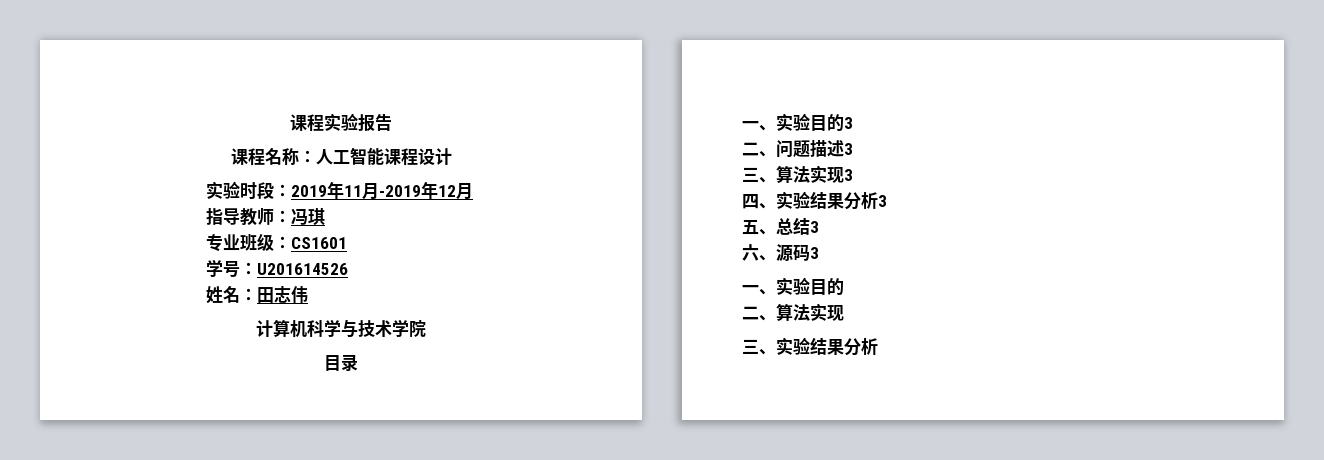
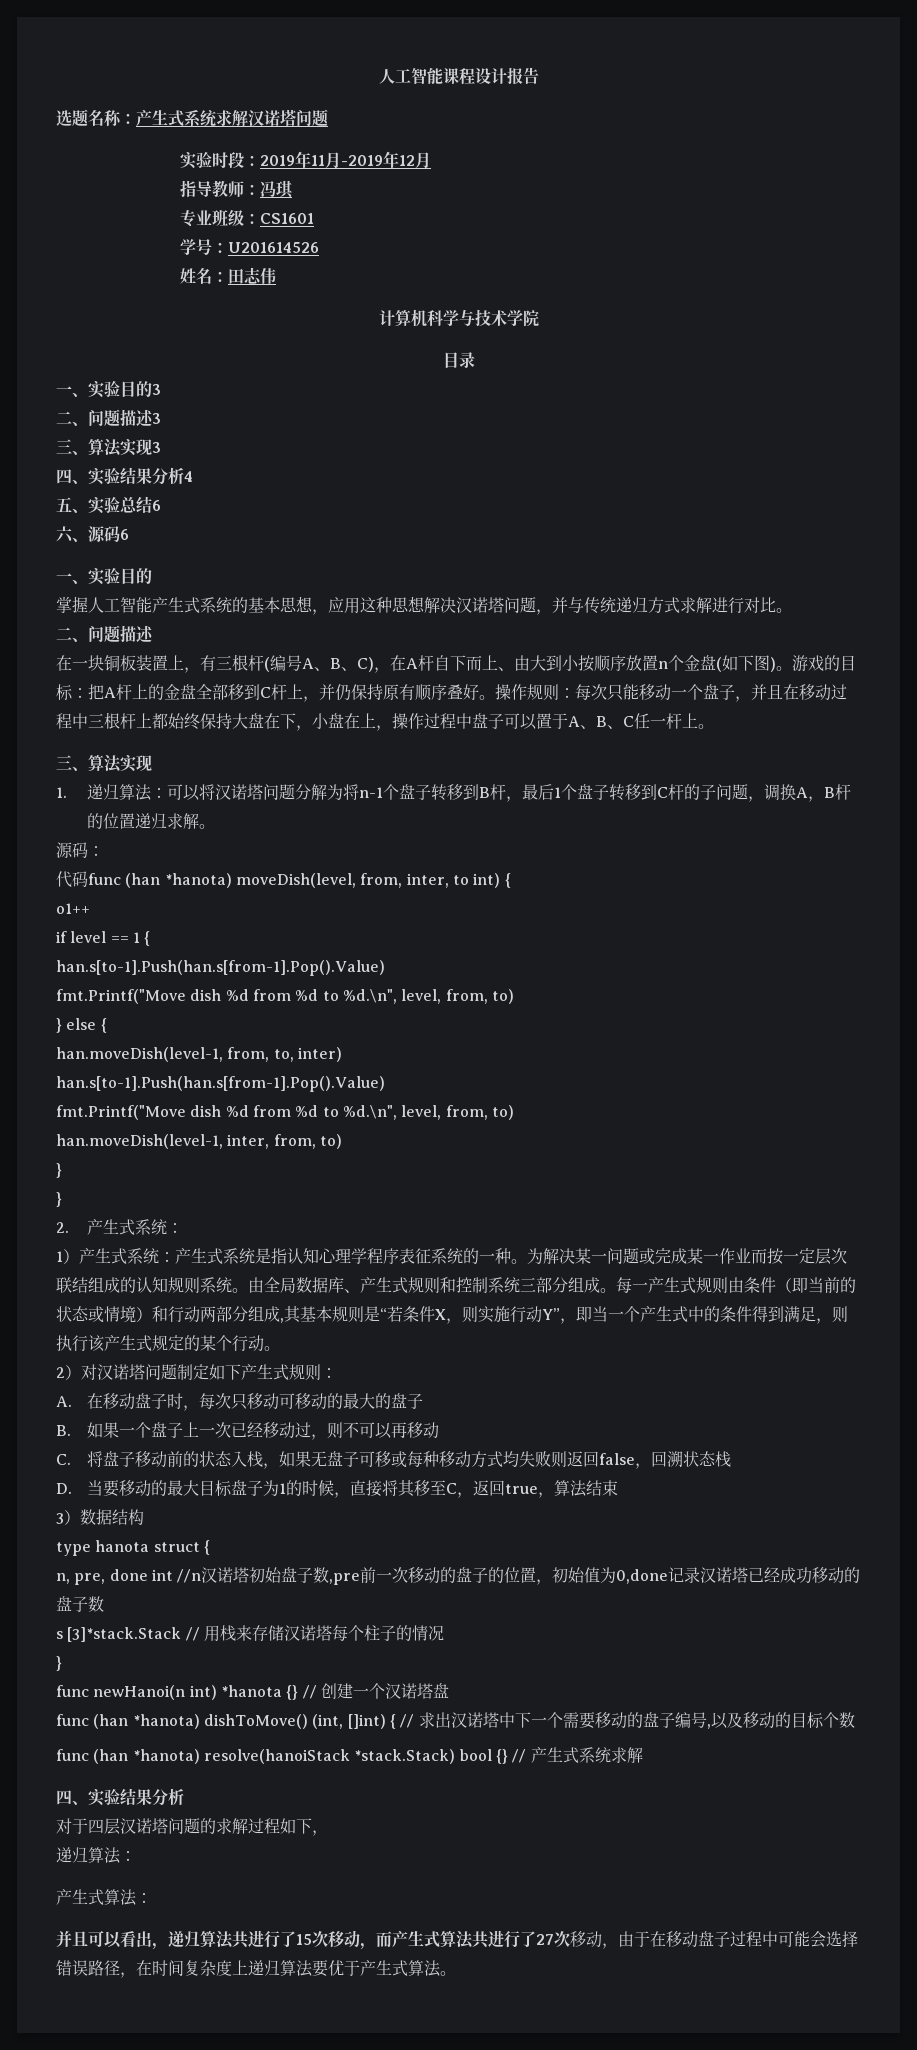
- 课程实验报告
- 课程名称：人工智能课程设计
+ 人工智能课程设计报告
+ 选题名称：产生式系统求解汉诺塔问题
- 四、实验结果分析3
+ 四、实验结果分析4
- 五、总结3
+ 五、实验总结6
- 六、源码3
+ 六、源码6
- 二、算法实现
- 三、实验结果分析
+ 掌握人工智能产生式系统的基本思想，应用这种思想解决汉诺塔问题，并与传统递归方式求解进行对比。
+ 二、问题描述
+ 在一块铜板装置上，有三根杆(编号A、B、C)，在A杆自下而上、由大到小按顺序放置n个金盘(如下图)。游戏的目标：把A杆上的金盘全部移到C杆上，并仍保持原有顺序叠好。操作规则：每次只能移动一个盘子，并且在移动过程中三根杆上都始终保持大盘在下，小盘在上，操作过程中盘子可以置于A、B、C任一杆上。
+ 三、算法实现
+ 1.递归算法：可以将汉诺塔问题分解为将n-1个盘子转移到B杆，最后1个盘子转移到C杆的子问题，调换A，B杆的位置递归求解。
+ 源码：
+ 代码func (han *hanota) moveDish(level, from, inter, to int) {
+ o1++
+ if level == 1 {
+ han.s[to-1].Push(han.s[from-1].Pop().Value)
+ fmt.Printf("Move dish %d from %d to %d.\n", level, from, to)
+ } else {
+ han.moveDish(level-1, from, to, inter)
+ han.s[to-1].Push(han.s[from-1].Pop().Value)
+ fmt.Printf("Move dish %d from %d to %d.\n", level, from, to)
+ han.moveDish(level-1, inter, from, to)
+ }
+ }
+ 2.产生式系统：
+ 1）产生式系统：产生式系统是指认知心理学程序表征系统的一种。为解决某一问题或完成某一作业而按一定层次联结组成的认知规则系统。由全局数据库、产生式规则和控制系统三部分组成。每一产生式规则由条件（即当前的状态或情境）和行动两部分组成,其基本规则是“若条件X，则实施行动Y”，即当一个产生式中的条件得到满足，则执行该产生式规定的某个行动。
+ 2）对汉诺塔问题制定如下产生式规则：
+ A.在移动盘子时，每次只移动可移动的最大的盘子
+ B.如果一个盘子上一次已经移动过，则不可以再移动
+ C.将盘子移动前的状态入栈，如果无盘子可移或每种移动方式均失败则返回false，回溯状态栈
+ D.当要移动的最大目标盘子为1的时候，直接将其移至C，返回true，算法结束
+ 3）数据结构
+ type hanota struct {
+ n, pre, done int //n汉诺塔初始盘子数,pre前一次移动的盘子的位置，初始值为0,done记录汉诺塔已经成功移动的盘子数
+ s [3]*stack.Stack // 用栈来存储汉诺塔每个柱子的情况
+ }
+ func newHanoi(n int) *hanota {} // 创建一个汉诺塔盘
+ func (han *hanota) dishToMove() (int, []int) { // 求出汉诺塔中下一个需要移动的盘子编号,以及移动的目标个数
+ func (han *hanota) resolve(hanoiStack *stack.Stack) bool {} // 产生式系统求解
+ 四、实验结果分析
+ 对于四层汉诺塔问题的求解过程如下，
+ 递归算法：
+ 产生式算法：
+ 并且可以看出，递归算法共进行了15次移动，而产生式算法共进行了27次移动，由于在移动盘子过程中可能会选择错误路径，在时间复杂度上递归算法要优于产生式算法。

